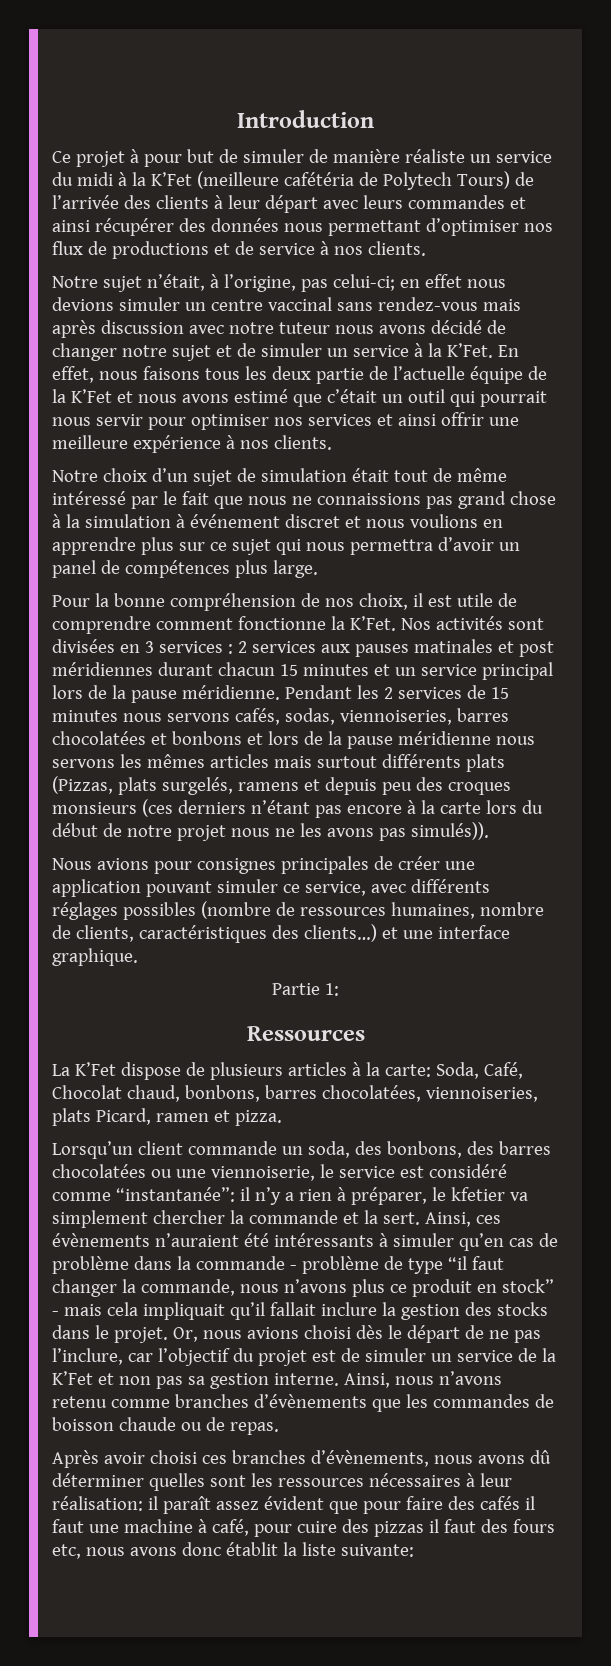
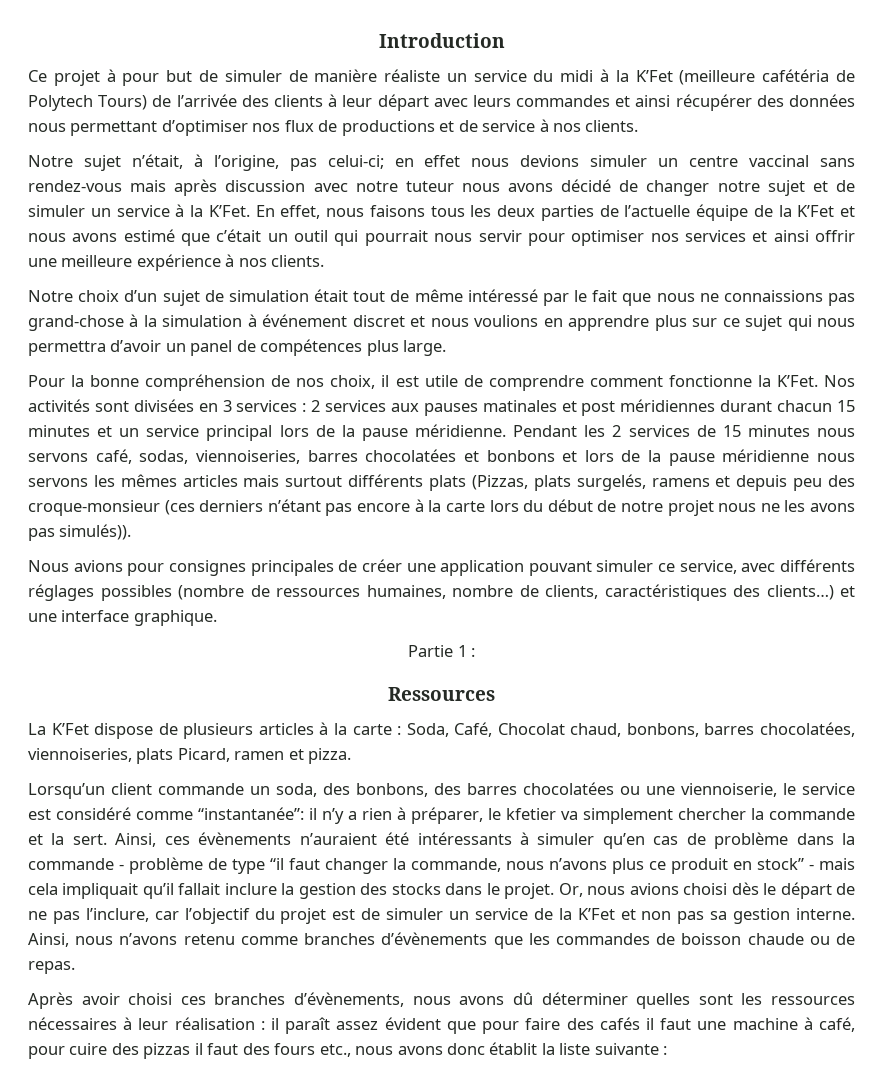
- En effet, nous faisons tous les deux partie de l’actuelle équipe de la K’Fet et nous avons estimé que c’était un outil qui pourrait nous servir pour optimiser nos services et ainsi offrir une meilleure expérience à nos clients.
+ En effet, nous faisons tous les deux parties de l’actuelle équipe de la K’Fet et nous avons estimé que c’était un outil qui pourrait nous servir pour optimiser nos services et ainsi offrir une meilleure expérience à nos clients.
- Notre choix d’un sujet de simulation était tout de même intéressé par le fait que nous ne connaissions pas grand chose à la simulation à événement discret et nous voulions en apprendre plus sur ce sujet qui nous permettra d’avoir un panel de compétences plus large.
+ Notre choix d’un sujet de simulation était tout de même intéressé par le fait que nous ne connaissions pas grand-chose à la simulation à événement discret et nous voulions en apprendre plus sur ce sujet qui nous permettra d’avoir un panel de compétences plus large.
- Pendant les 2 services de 15 minutes nous servons cafés, sodas, viennoiseries, barres chocolatées et bonbons et lors de la pause méridienne nous servons les mêmes articles mais surtout différents plats (Pizzas, plats surgelés, ramens et depuis peu des croques monsieurs (ces derniers n’étant pas encore à la carte lors du début de notre projet nous ne les avons pas simulés)).
+ Pendant les 2 services de 15 minutes nous servons café, sodas, viennoiseries, barres chocolatées et bonbons et lors de la pause méridienne nous servons les mêmes articles mais surtout différents plats (Pizzas, plats surgelés, ramens et depuis peu des croque-monsieur (ces derniers n’étant pas encore à la carte lors du début de notre projet nous ne les avons pas simulés)).
- Partie 1:
+ Partie 1 :
- La K’Fet dispose de plusieurs articles à la carte: Soda, Café, Chocolat chaud, bonbons, barres chocolatées, viennoiseries, plats Picard, ramen et pizza.
+ La K’Fet dispose de plusieurs articles à la carte : Soda, Café, Chocolat chaud, bonbons, barres chocolatées, viennoiseries, plats Picard, ramen et pizza.
- Après avoir choisi ces branches d’évènements, nous avons dû déterminer quelles sont les ressources nécessaires à leur réalisation: il paraît assez évident que pour faire des cafés il faut une machine à café, pour cuire des pizzas il faut des fours etc, nous avons donc établit la liste suivante:
+ Après avoir choisi ces branches d’évènements, nous avons dû déterminer quelles sont les ressources nécessaires à leur réalisation : il paraît assez évident que pour faire des cafés il faut une machine à café, pour cuire des pizzas il faut des fours etc., nous avons donc établit la liste suivante :

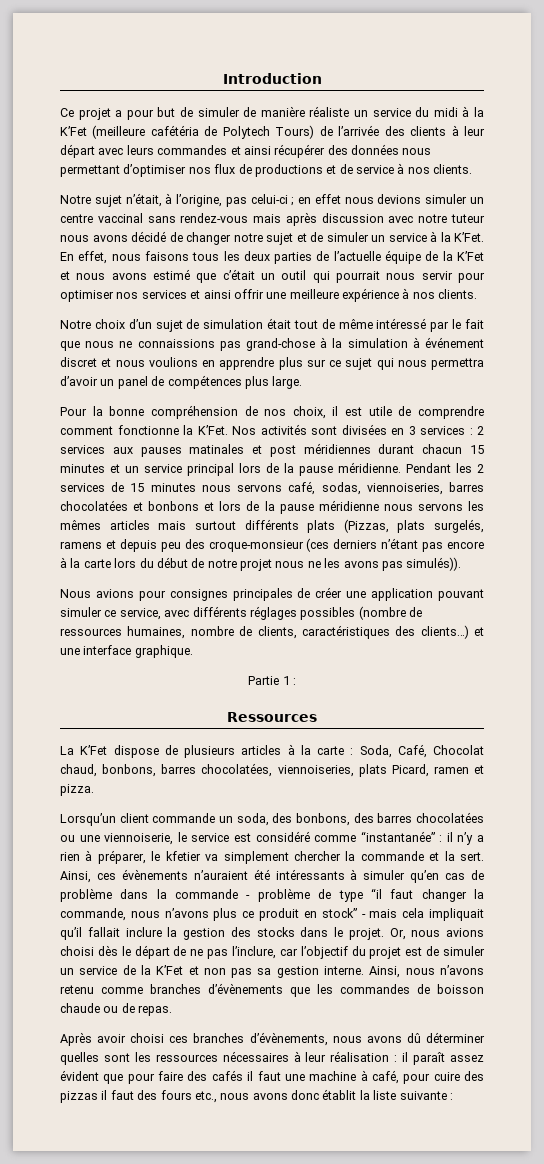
- Ce projet à pour but de simuler de manière réaliste un service du midi à la K’Fet (meilleure cafétéria de Polytech Tours) de l’arrivée des clients à leur départ avec leurs commandes et ainsi récupérer des données nous permettant d’optimiser nos flux de productions et de service à nos clients.
+ Ce projet a pour but de simuler de manière réaliste un service du midi à la K’Fet (meilleure cafétéria de Polytech Tours) de l’arrivée des clients à leur départ avec leurs commandes et ainsi récupérer des données nous permettant d’optimiser nos flux de productions et de service à nos clients.
- Notre sujet n’était, à l’origine, pas celui-ci; en effet nous devions simuler un centre vaccinal sans rendez-vous mais après discussion avec notre tuteur nous avons décidé de changer notre sujet et de simuler un service à la K’Fet.
+ Notre sujet n’était, à l’origine, pas celui-ci ; en effet nous devions simuler un centre vaccinal sans rendez-vous mais après discussion avec notre tuteur nous avons décidé de changer notre sujet et de simuler un service à la K’Fet.
- Lorsqu’un client commande un soda, des bonbons, des barres chocolatées ou une viennoiserie, le service est considéré comme “instantanée”: il n’y a rien à préparer, le kfetier va simplement chercher la commande et la sert.
+ Lorsqu’un client commande un soda, des bonbons, des barres chocolatées ou une viennoiserie, le service est considéré comme “instantanée” : il n’y a rien à préparer, le kfetier va simplement chercher la commande et la sert.

